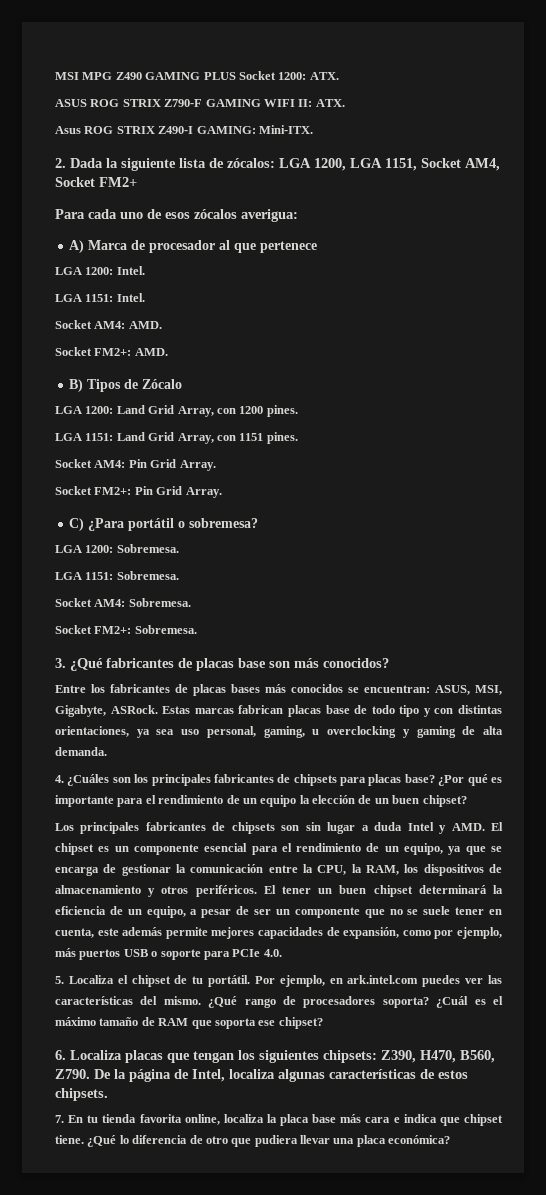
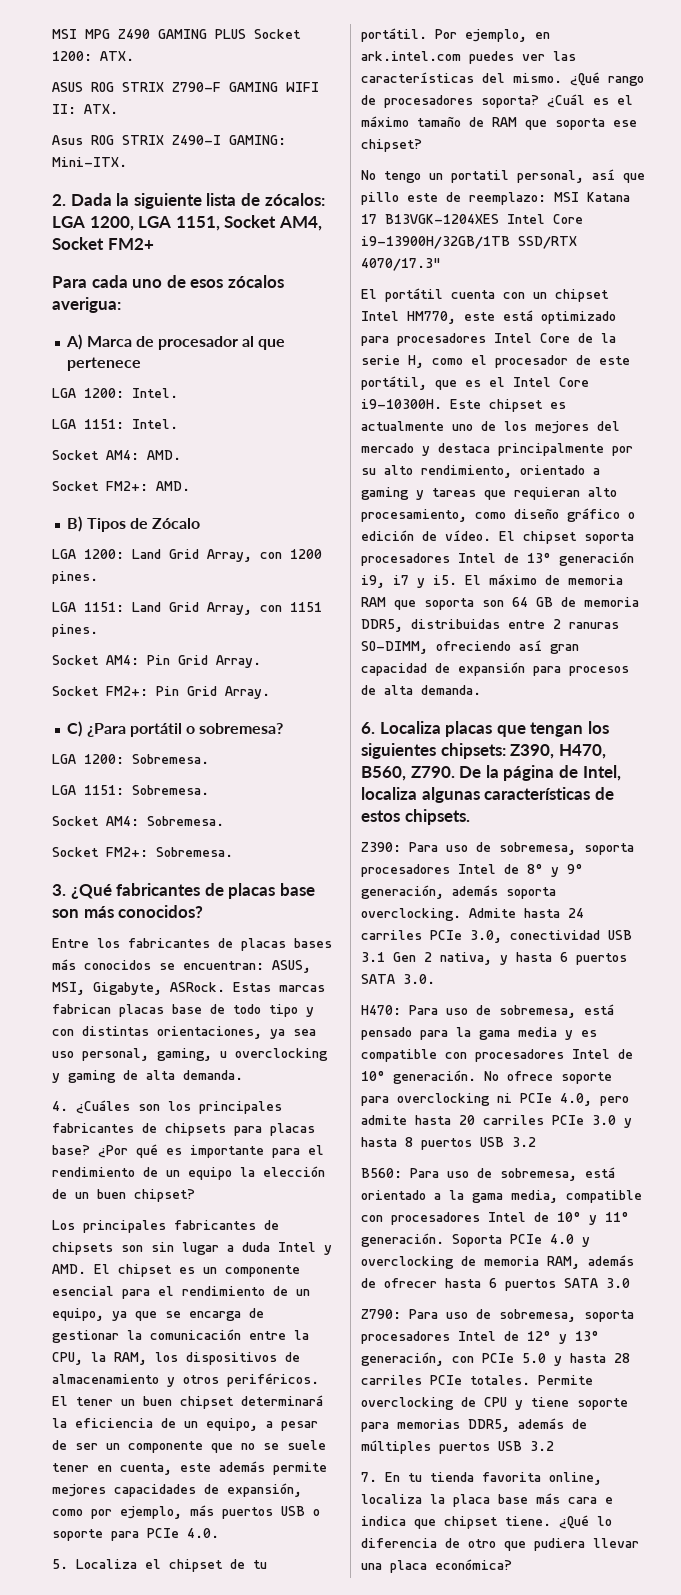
+ No tengo un portatil personal, así que pillo este de reemplazo: MSI Katana 17 B13VGK-1204XES Intel Core i9-13900H/32GB/1TB SSD/RTX 4070/17.3"
+ El portátil cuenta con un chipset Intel HM770, este está optimizado para procesadores Intel Core de la serie H, como el procesador de este portátil, que es el Intel Core i9-10300H. Este chipset es actualmente uno de los mejores del mercado y destaca principalmente por su alto rendimiento, orientado a gaming y tareas que requieran alto procesamiento, como diseño gráfico o edición de vídeo. El chipset soporta procesadores Intel de 13º generación i9, i7 y i5. El máximo de memoria RAM que soporta son 64 GB de memoria DDR5, distribuidas entre 2 ranuras SO-DIMM, ofreciendo así gran capacidad de expansión para procesos de alta demanda.
+ Z390: Para uso de sobremesa, soporta procesadores Intel de 8º y 9º generación, además soporta overclocking. Admite hasta 24 carriles PCIe 3.0, conectividad USB 3.1 Gen 2 nativa, y hasta 6 puertos SATA 3.0.
+ H470: Para uso de sobremesa, está pensado para la gama media y es compatible con procesadores Intel de 10º generación. No ofrece soporte para overclocking ni PCIe 4.0, pero admite hasta 20 carriles PCIe 3.0 y hasta 8 puertos USB 3.2
+ B560: Para uso de sobremesa, está orientado a la gama media, compatible con procesadores Intel de 10º y 11º generación. Soporta PCIe 4.0 y overclocking de memoria RAM, además de ofrecer hasta 6 puertos SATA 3.0
+ Z790: Para uso de sobremesa, soporta procesadores Intel de 12º y 13º generación, con PCIe 5.0 y hasta 28 carriles PCIe totales. Permite overclocking de CPU y tiene soporte para memorias DDR5, además de múltiples puertos USB 3.2

